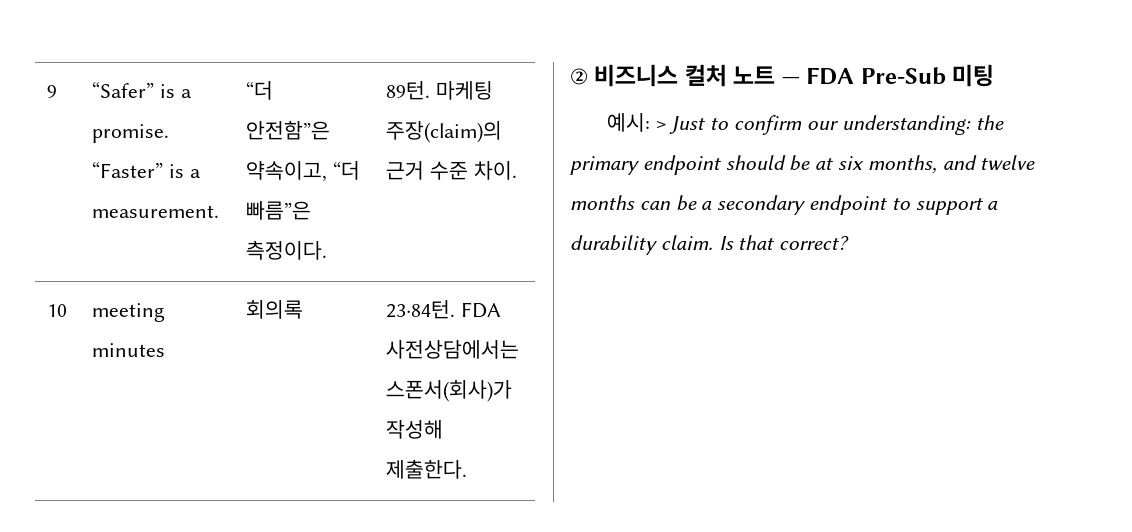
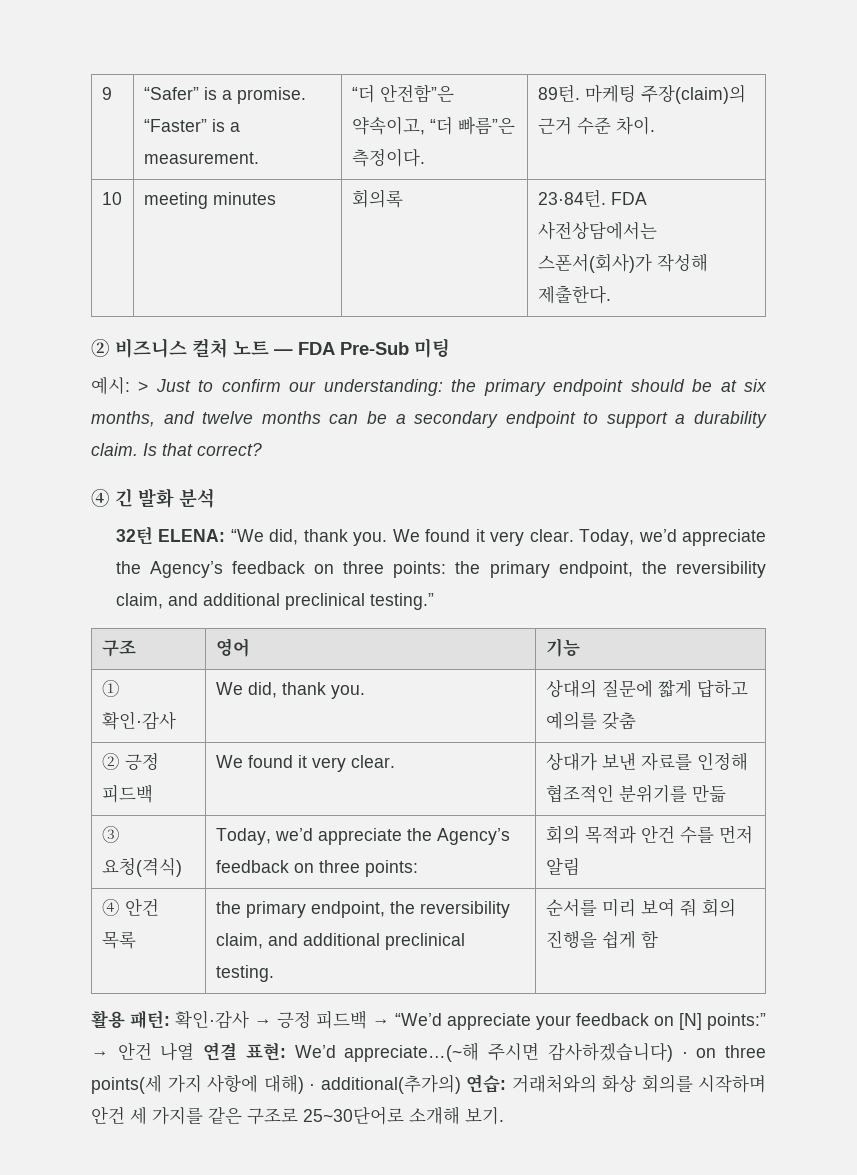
+ ④ 긴 발화 분석
+ 32턴 ELENA: “We did, thank you. We found it very clear. Today, we’d appreciate the Agency’s feedback on three points: the primary endpoint, the reversibility claim, and additional preclinical testing.”
+ 구조 | 영어 | 기능
+ ① 확인·감사 | We did, thank you. | 상대의 질문에 짧게 답하고 예의를 갖춤
+ ② 긍정 피드백 | We found it very clear. | 상대가 보낸 자료를 인정해 협조적인 분위기를 만듦
+ ③ 요청(격식) | Today, we’d appreciate the Agency’s feedback on three points: | 회의 목적과 안건 수를 먼저 알림
+ ④ 안건 목록 | the primary endpoint, the reversibility claim, and additional preclinical testing. | 순서를 미리 보여 줘 회의 진행을 쉽게 함
+ 활용 패턴: 확인·감사 → 긍정 피드백 → “We’d appreciate your feedback on [N] points:” → 안건 나열 연결 표현: We’d appreciate…(~해 주시면 감사하겠습니다) · on three points(세 가지 사항에 대해) · additional(추가의) 연습: 거래처와의 화상 회의를 시작하며 안건 세 가지를 같은 구조로 25~30단어로 소개해 보기.

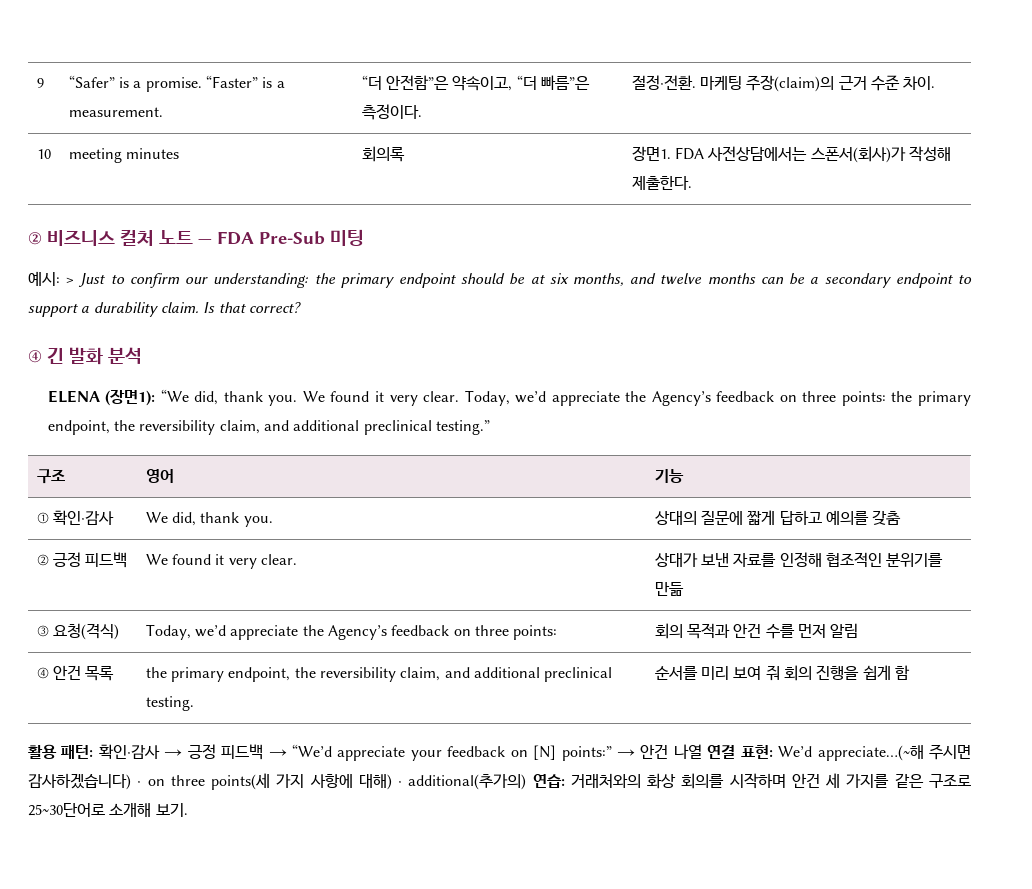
- 9 | “Safer” is a promise. “Faster” is a measurement. | “더 안전함”은 약속이고, “더 빠름”은 측정이다. | 89턴. 마케팅 주장(claim)의 근거 수준 차이.
+ 9 | “Safer” is a promise. “Faster” is a measurement. | “더 안전함”은 약속이고, “더 빠름”은 측정이다. | 절정·전환. 마케팅 주장(claim)의 근거 수준 차이.
- 10 | meeting minutes | 회의록 | 23·84턴. FDA 사전상담에서는 스폰서(회사)가 작성해 제출한다.
+ 10 | meeting minutes | 회의록 | 장면1. FDA 사전상담에서는 스폰서(회사)가 작성해 제출한다.
- 32턴 ELENA: “We did, thank you.
+ ELENA (장면1): “We did, thank you.

